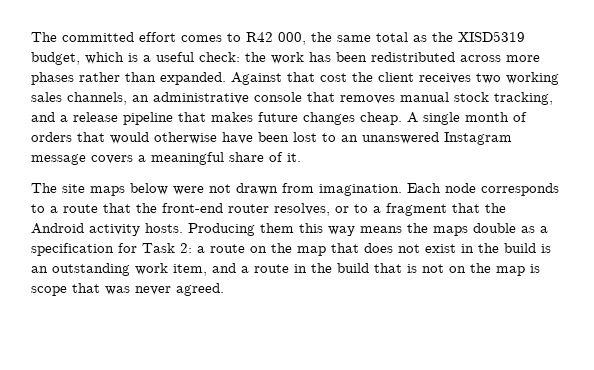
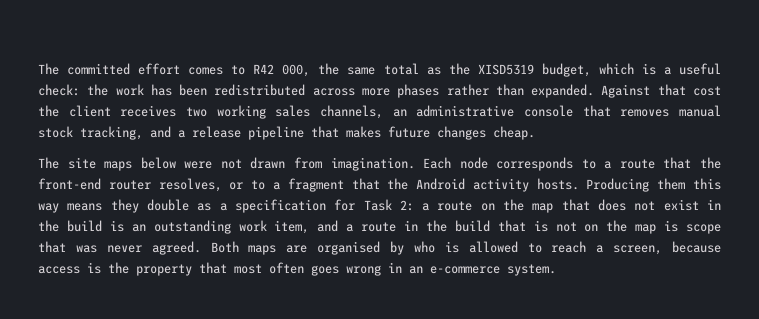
- A single month of orders that would otherwise have been lost to an unanswered Instagram message covers a meaningful share of it.
- Producing them this way means the maps double as a specification for Task 2: a route on the map that does not exist in the build is an outstanding work item, and a route in the build that is not on the map is scope that was never agreed.
+ Producing them this way means they double as a specification for Task 2: a route on the map that does not exist in the build is an outstanding work item, and a route in the build that is not on the map is scope that was never agreed.
+ Both maps are organised by who is allowed to reach a screen, because access is the property that most often goes wrong in an e-commerce system.

